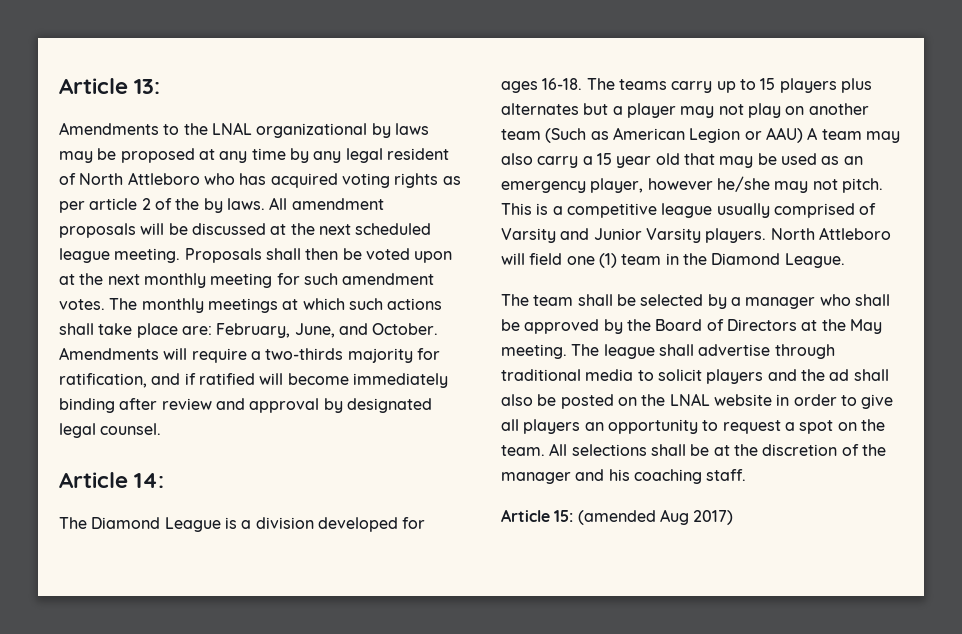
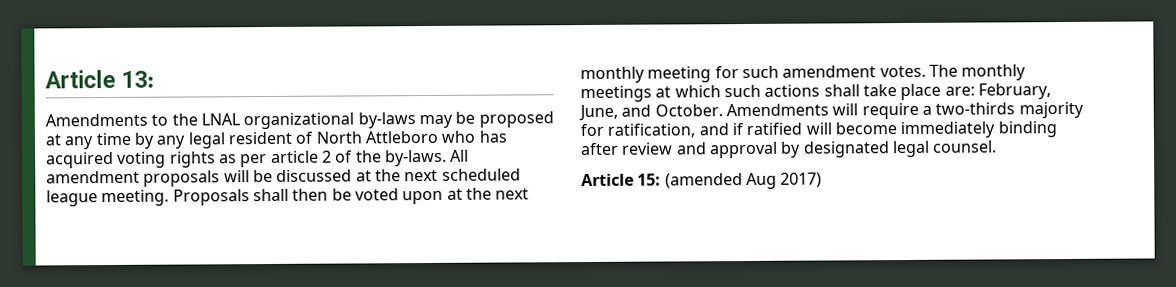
- Amendments to the LNAL organizational by laws may be proposed at any time by any legal resident of North Attleboro who has acquired voting rights as per article 2 of the by laws.
+ Amendments to the LNAL organizational by-laws may be proposed at any time by any legal resident of North Attleboro who has acquired voting rights as per article 2 of the by-laws.
- Article 14:
- The Diamond League is a division developed for ages 16-18. The teams carry up to 15 players plus alternates but a player may not play on another team (Such as American Legion or AAU) A team may also carry a 15 year old that may be used as an emergency player, however he/she may not pitch. This is a competitive league usually comprised of Varsity and Junior Varsity players. North Attleboro will field one (1) team in the Diamond League.
- The team shall be selected by a manager who shall be approved by the Board of Directors at the May meeting. The league shall advertise through traditional media to solicit players and the ad shall also be posted on the LNAL website in order to give all players an opportunity to request a spot on the team. All selections shall be at the discretion of the manager and his coaching staff.

